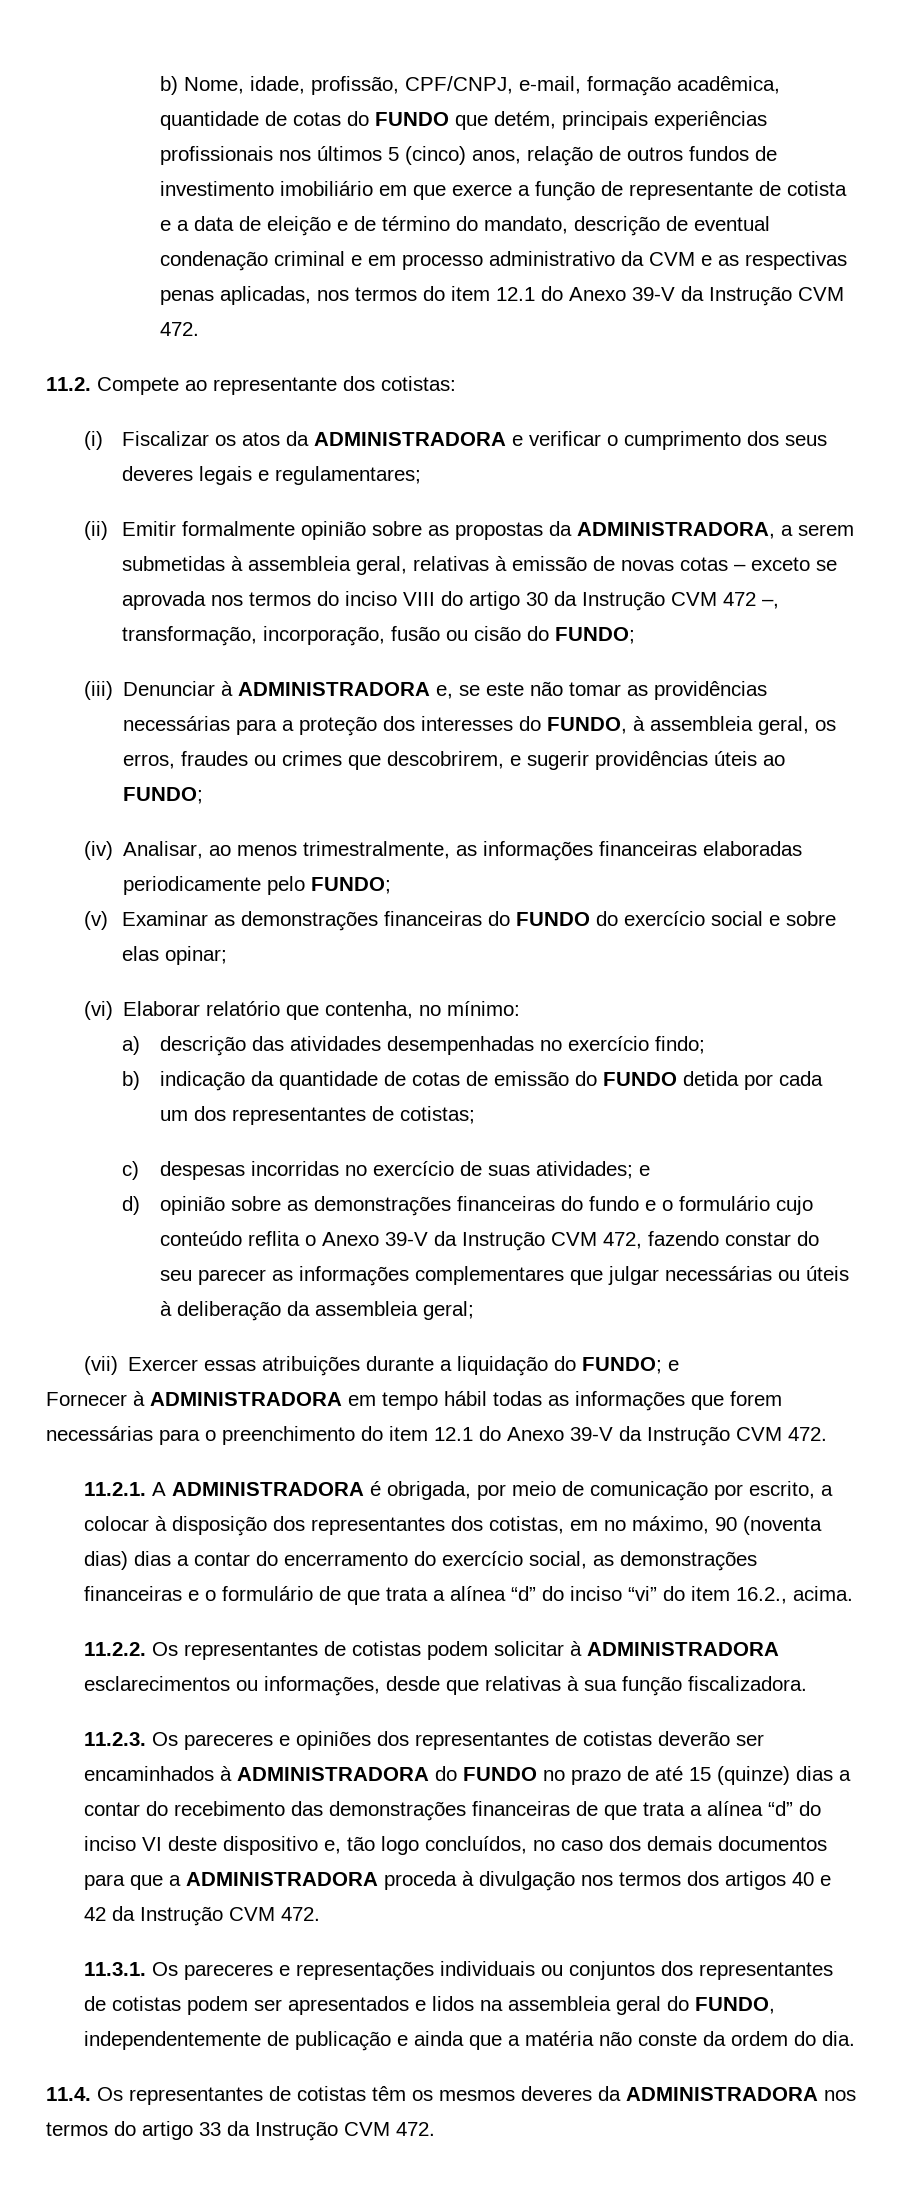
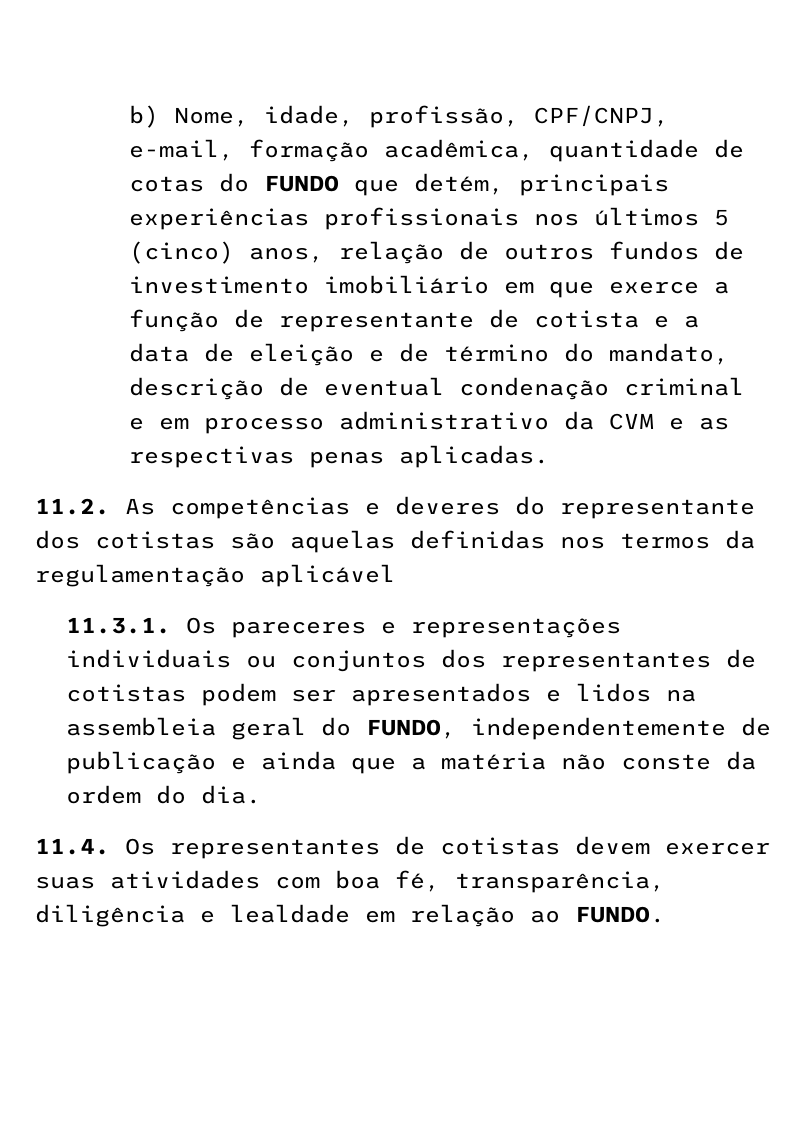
- b) Nome, idade, profissão, CPF/CNPJ, e-mail, formação acadêmica, quantidade de cotas do FUNDO que detém, principais experiências profissionais nos últimos 5 (cinco) anos, relação de outros fundos de investimento imobiliário em que exerce a função de representante de cotista e a data de eleição e de término do mandato, descrição de eventual condenação criminal e em processo administrativo da CVM e as respectivas penas aplicadas, nos termos do item 12.1 do Anexo 39-V da Instrução CVM 472.
- 11.2. Compete ao representante dos cotistas:
- (i) Fiscalizar os atos da ADMINISTRADORA e verificar o cumprimento dos seus deveres legais e regulamentares;
- (ii) Emitir formalmente opinião sobre as propostas da ADMINISTRADORA, a serem submetidas à assembleia geral, relativas à emissão de novas cotas – exceto se aprovada nos termos do inciso VIII do artigo 30 da Instrução CVM 472 –, transformação, incorporação, fusão ou cisão do FUNDO;
- (iii) Denunciar à ADMINISTRADORA e, se este não tomar as providências necessárias para a proteção dos interesses do FUNDO, à assembleia geral, os erros, fraudes ou crimes que descobrirem, e sugerir providências úteis ao FUNDO;
- (iv) Analisar, ao menos trimestralmente, as informações financeiras elaboradas periodicamente pelo FUNDO;
- (v) Examinar as demonstrações financeiras do FUNDO do exercício social e sobre elas opinar;
- (vi) Elaborar relatório que contenha, no mínimo:
- a) descrição das atividades desempenhadas no exercício findo;
- b) indicação da quantidade de cotas de emissão do FUNDO detida por cada um dos representantes de cotistas;
- c) despesas incorridas no exercício de suas atividades; e
- d) opinião sobre as demonstrações financeiras do fundo e o formulário cujo conteúdo reflita o Anexo 39-V da Instrução CVM 472, fazendo constar do seu parecer as informações complementares que julgar necessárias ou úteis à deliberação da assembleia geral;
- (vii) Exercer essas atribuições durante a liquidação do FUNDO; e
- Fornecer à ADMINISTRADORA em tempo hábil todas as informações que forem necessárias para o preenchimento do item 12.1 do Anexo 39-V da Instrução CVM 472.
- 11.2.1. A ADMINISTRADORA é obrigada, por meio de comunicação por escrito, a colocar à disposição dos representantes dos cotistas, em no máximo, 90 (noventa dias) dias a contar do encerramento do exercício social, as demonstrações financeiras e o formulário de que trata a alínea “d” do inciso “vi” do item 16.2., acima.
- 11.2.2. Os representantes de cotistas podem solicitar à ADMINISTRADORA esclarecimentos ou informações, desde que relativas à sua função fiscalizadora.
- 11.2.3. Os pareceres e opiniões dos representantes de cotistas deverão ser encaminhados à ADMINISTRADORA do FUNDO no prazo de até 15 (quinze) dias a contar do recebimento das demonstrações financeiras de que trata a alínea “d” do inciso VI deste dispositivo e, tão logo concluídos, no caso dos demais documentos para que a ADMINISTRADORA proceda à divulgação nos termos dos artigos 40 e 42 da Instrução CVM 472.
+ b) Nome, idade, profissão, CPF/CNPJ, e-mail, formação acadêmica, quantidade de cotas do FUNDO que detém, principais experiências profissionais nos últimos 5 (cinco) anos, relação de outros fundos de investimento imobiliário em que exerce a função de representante de cotista e a data de eleição e de término do mandato, descrição de eventual condenação criminal e em processo administrativo da CVM e as respectivas penas aplicadas.
+ 11.2. As competências e deveres do representante dos cotistas são aquelas definidas nos termos da regulamentação aplicável
- 11.4. Os representantes de cotistas têm os mesmos deveres da ADMINISTRADORA nos termos do artigo 33 da Instrução CVM 472.
+ 11.4. Os representantes de cotistas devem exercer suas atividades com boa fé, transparência, diligência e lealdade em relação ao FUNDO.

